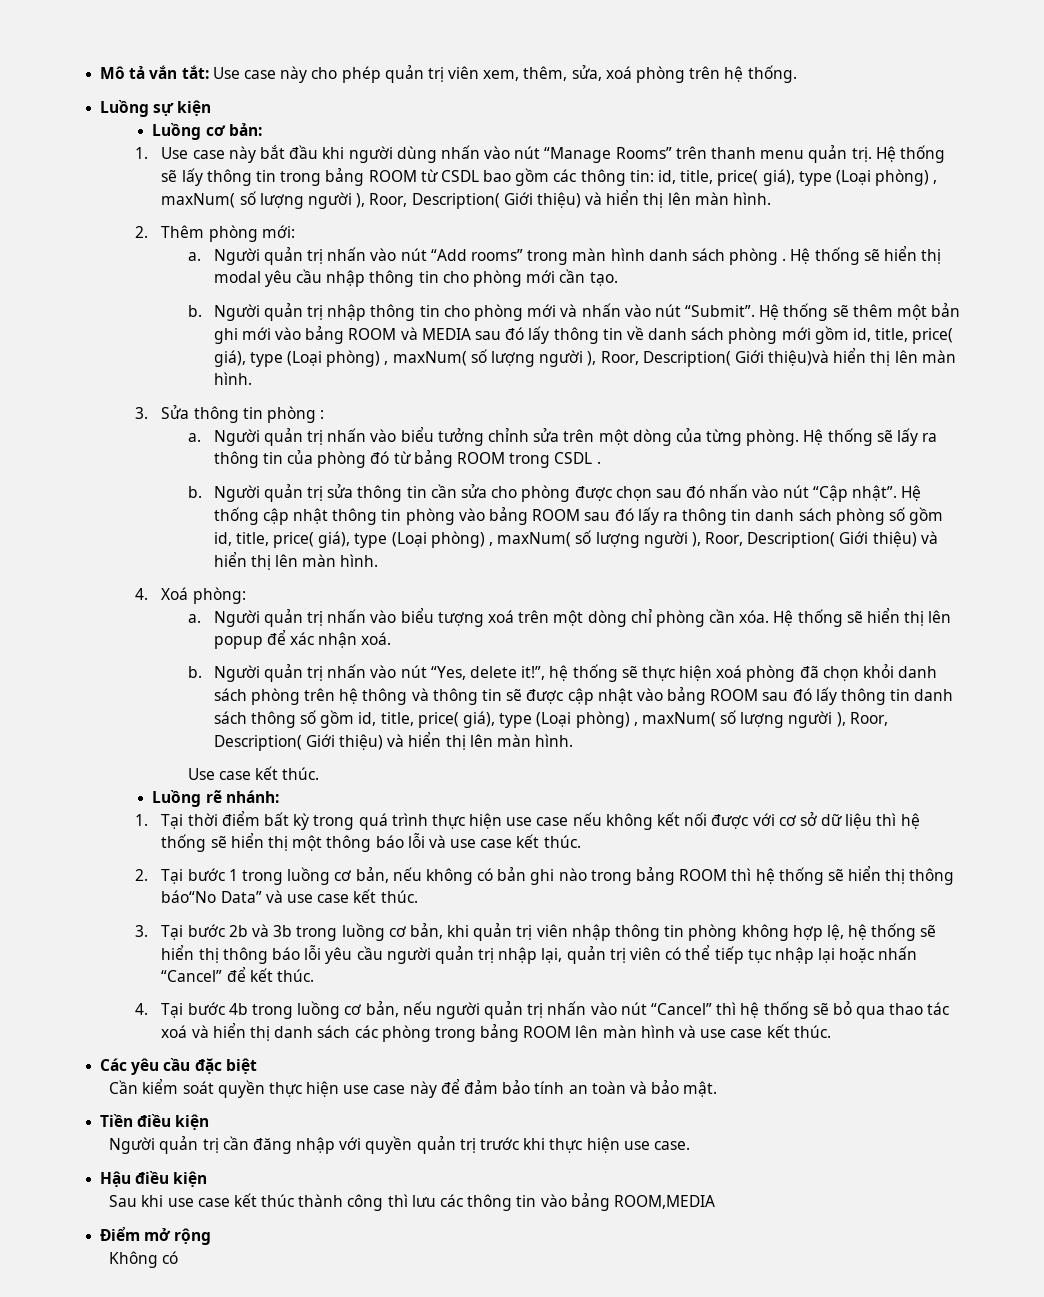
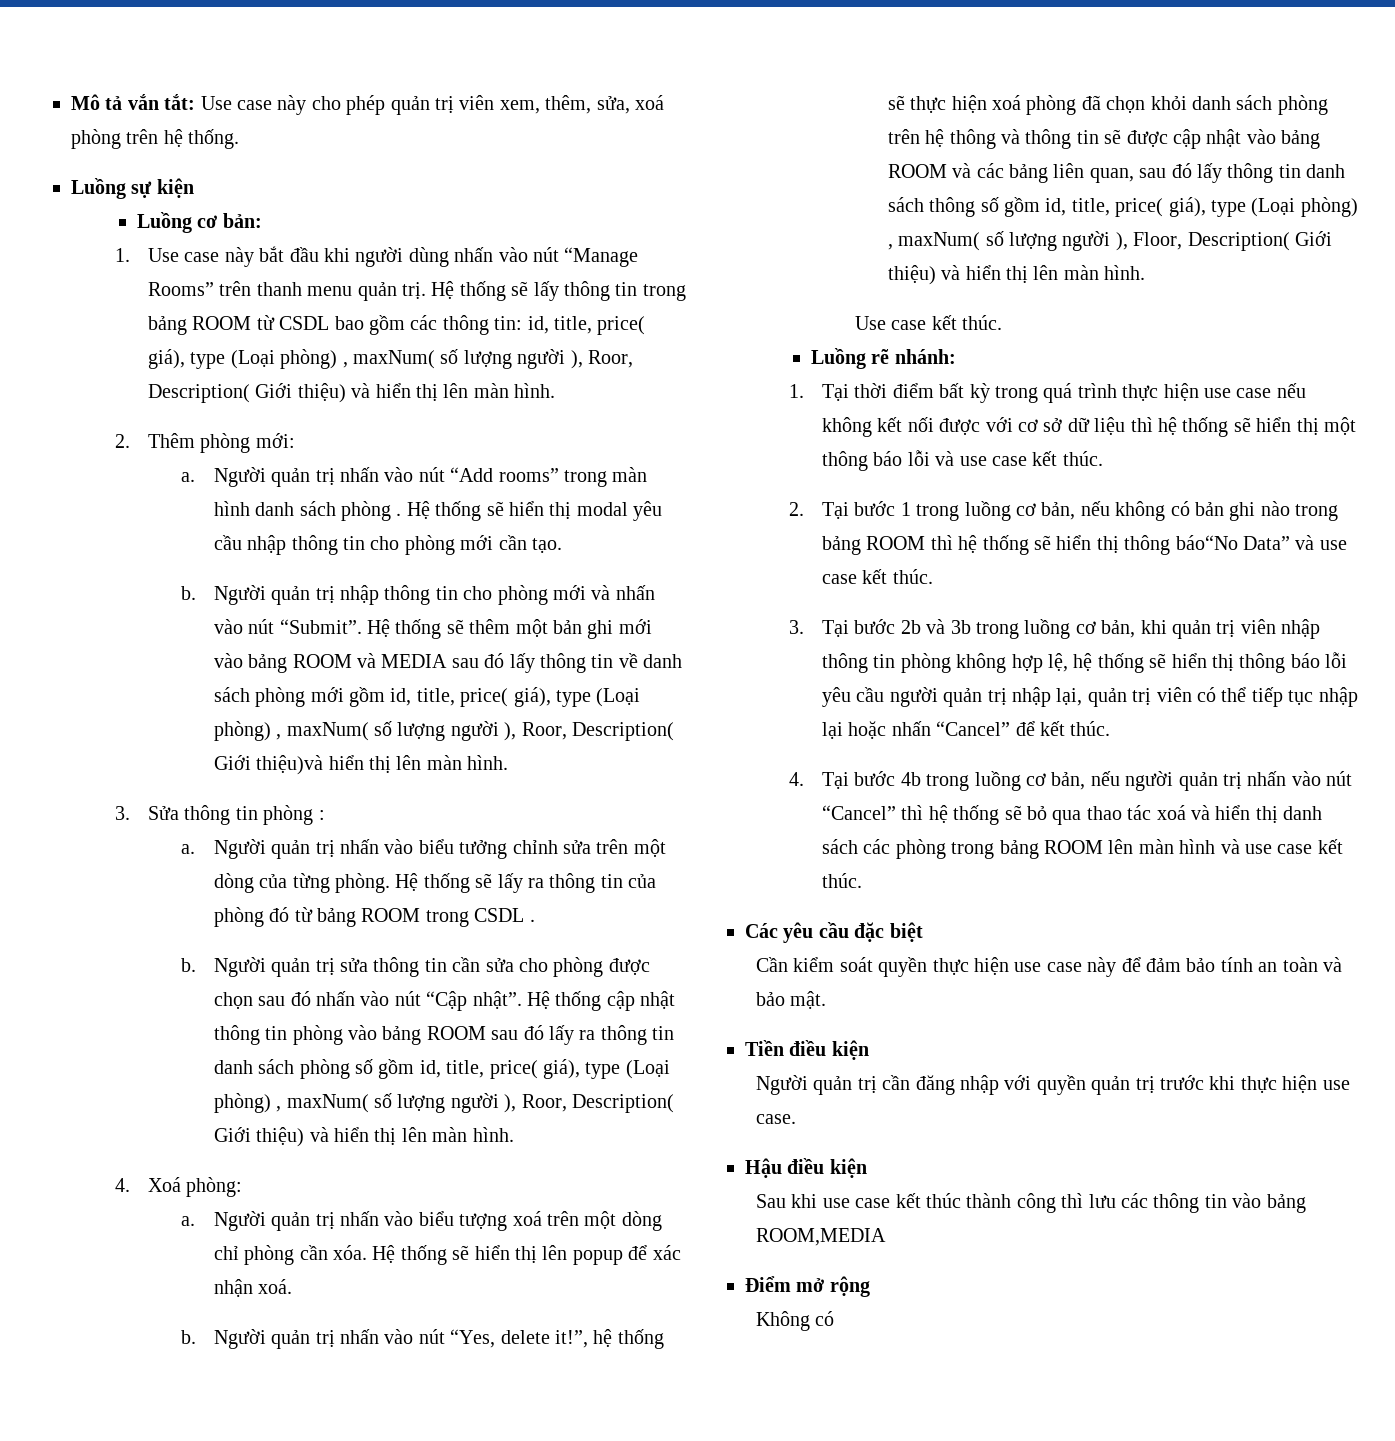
- Người quản trị nhấn vào nút “Yes, delete it!”, hệ thống sẽ thực hiện xoá phòng đã chọn khỏi danh sách phòng trên hệ thông và thông tin sẽ được cập nhật vào bảng ROOM sau đó lấy thông tin danh sách thông số gồm id, title, price( giá), type (Loại phòng) , maxNum( số lượng người ), Roor, Description( Giới thiệu) và hiển thị lên màn hình.
+ Người quản trị nhấn vào nút “Yes, delete it!”, hệ thống sẽ thực hiện xoá phòng đã chọn khỏi danh sách phòng trên hệ thông và thông tin sẽ được cập nhật vào bảng ROOM và các bảng liên quan, sau đó lấy thông tin danh sách thông số gồm id, title, price( giá), type (Loại phòng) , maxNum( số lượng người ), Floor, Description( Giới thiệu) và hiển thị lên màn hình.

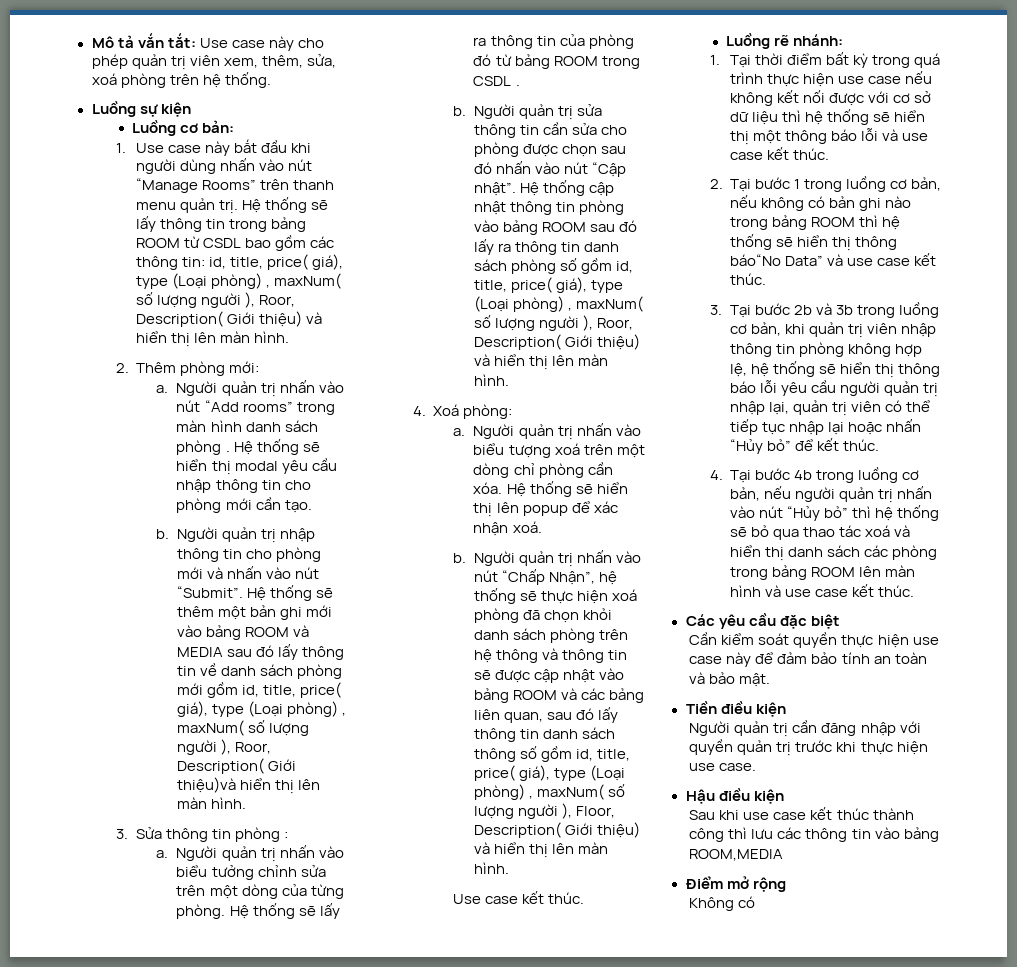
- Người quản trị nhấn vào nút “Yes, delete it!”, hệ thống sẽ thực hiện xoá phòng đã chọn khỏi danh sách phòng trên hệ thông và thông tin sẽ được cập nhật vào bảng ROOM và các bảng liên quan, sau đó lấy thông tin danh sách thông số gồm id, title, price( giá), type (Loại phòng) , maxNum( số lượng người ), Floor, Description( Giới thiệu) và hiển thị lên màn hình.
+ Người quản trị nhấn vào nút “Chấp Nhận”, hệ thống sẽ thực hiện xoá phòng đã chọn khỏi danh sách phòng trên hệ thông và thông tin sẽ được cập nhật vào bảng ROOM và các bảng liên quan, sau đó lấy thông tin danh sách thông số gồm id, title, price( giá), type (Loại phòng) , maxNum( số lượng người ), Floor, Description( Giới thiệu) và hiển thị lên màn hình.
- 3. Tại bước 2b và 3b trong luồng cơ bản, khi quản trị viên nhập thông tin phòng không hợp lệ, hệ thống sẽ hiển thị thông báo lỗi yêu cầu người quản trị nhập lại, quản trị viên có thể tiếp tục nhập lại hoặc nhấn “Cancel” để kết thúc.
+ 3. Tại bước 2b và 3b trong luồng cơ bản, khi quản trị viên nhập thông tin phòng không hợp lệ, hệ thống sẽ hiển thị thông báo lỗi yêu cầu người quản trị nhập lại, quản trị viên có thể tiếp tục nhập lại hoặc nhấn “Hủy bỏ” để kết thúc.
- 4. Tại bước 4b trong luồng cơ bản, nếu người quản trị nhấn vào nút “Cancel” thì hệ thống sẽ bỏ qua thao tác xoá và hiển thị danh sách các phòng trong bảng ROOM lên màn hình và use case kết thúc.
+ 4. Tại bước 4b trong luồng cơ bản, nếu người quản trị nhấn vào nút “Hủy bỏ” thì hệ thống sẽ bỏ qua thao tác xoá và hiển thị danh sách các phòng trong bảng ROOM lên màn hình và use case kết thúc.

